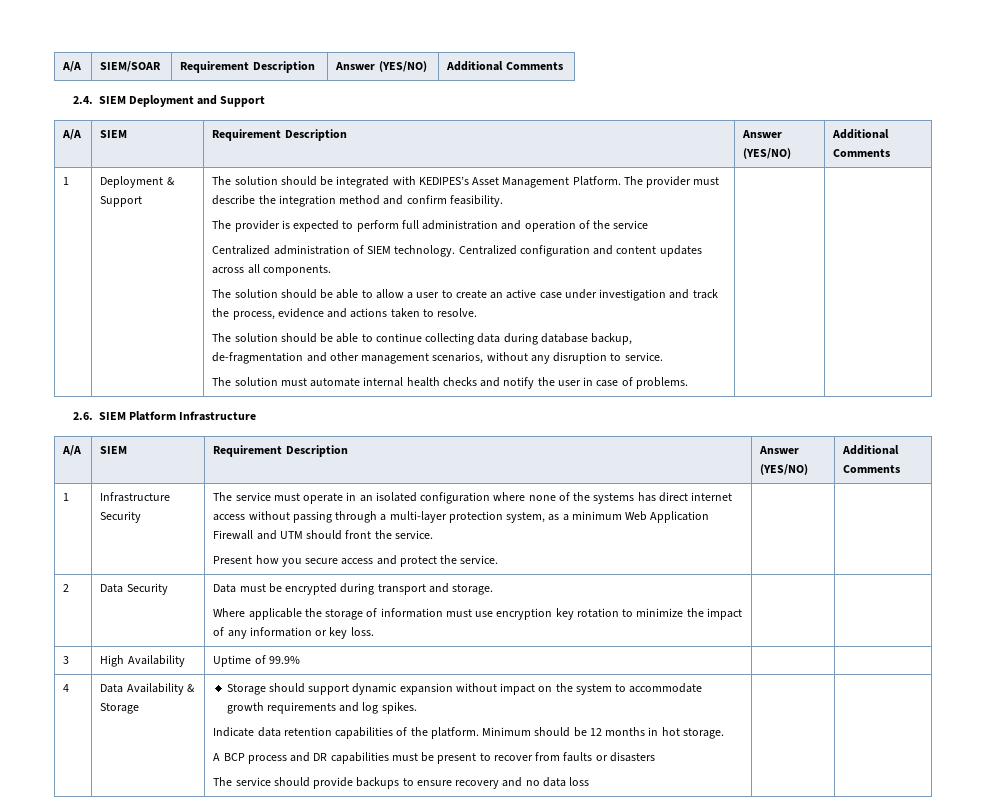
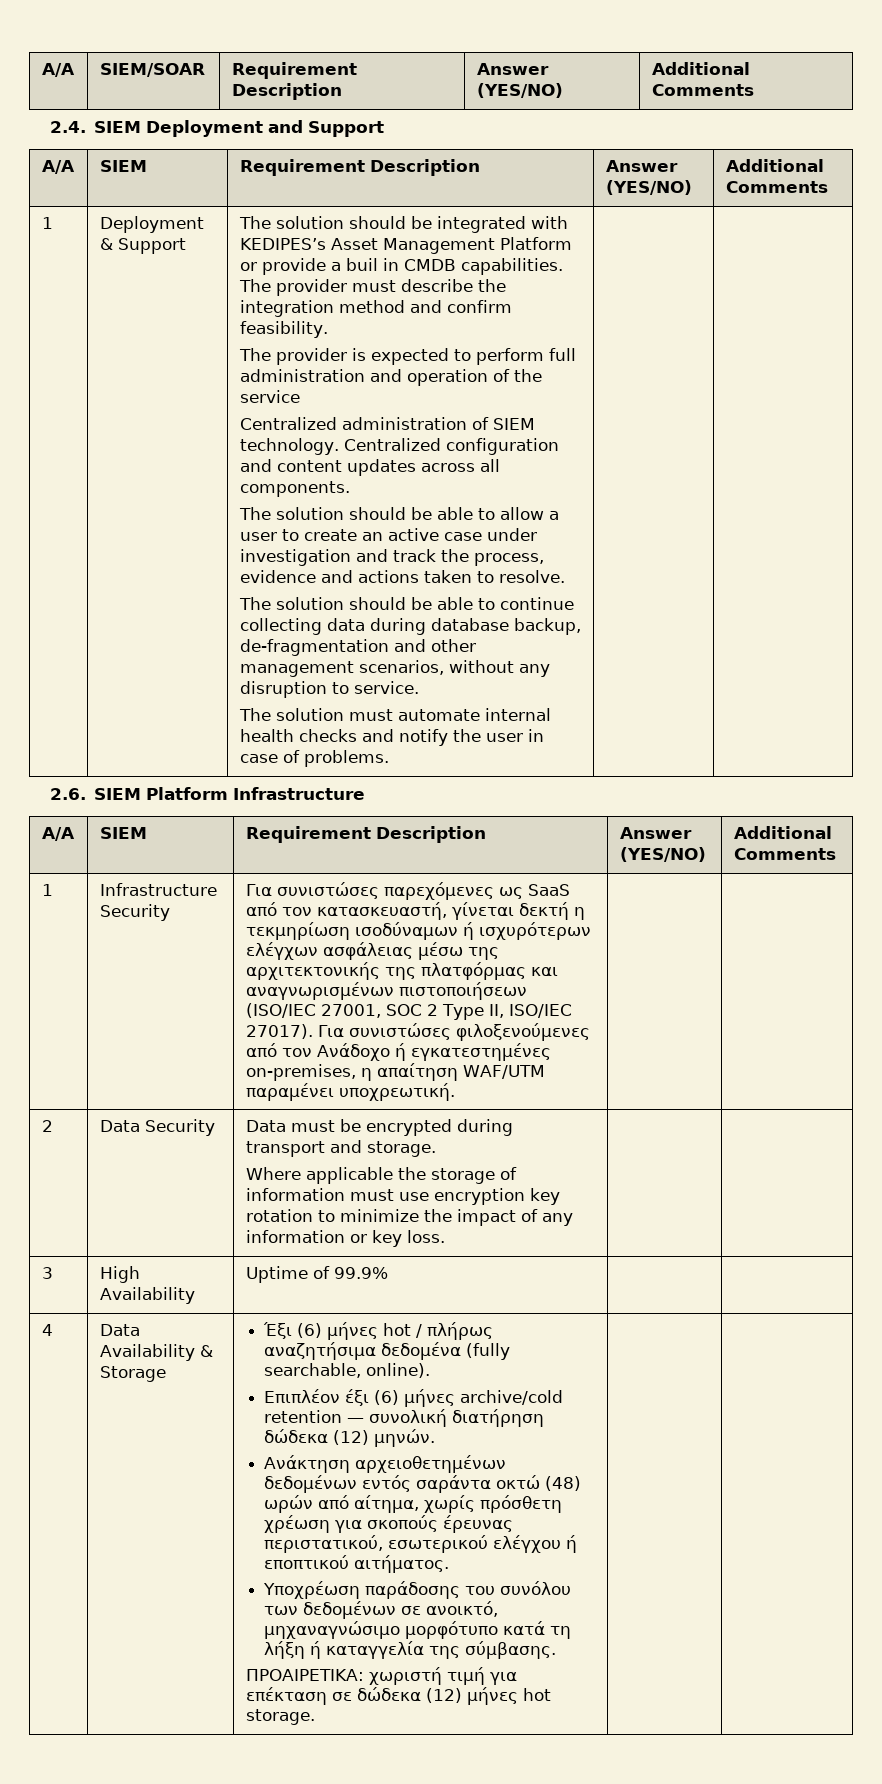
- The solution should be integrated with KEDIPES’s Asset Management Platform.
+ The solution should be integrated with KEDIPES’s Asset Management Platform or provide a buil in CMDB capabilities.
- The service must operate in an isolated configuration where none of the systems has direct internet access without passing through a multi-layer protection system, as a minimum Web Application Firewall and UTM should front the service.
- Present how you secure access and protect the service.
+ Για συνιστώσες παρεχόμενες ως SaaS από τον κατασκευαστή, γίνεται δεκτή η τεκμηρίωση ισοδύναμων ή ισχυρότερων ελέγχων ασφάλειας μέσω της αρχιτεκτονικής της πλατφόρμας και αναγνωρισμένων πιστοποιήσεων (ISO/IEC 27001, SOC 2 Type II, ISO/IEC 27017). Για συνιστώσες φιλοξενούμενες από τον Ανάδοχο ή εγκατεστημένες on-premises, η απαίτηση WAF/UTM παραμένει υποχρεωτική.
- Storage should support dynamic expansion without impact on the system to accommodate growth requirements and log spikes.
- Indicate data retention capabilities of the platform. Minimum should be 12 months in hot storage.
- A BCP process and DR capabilities must be present to recover from faults or disasters
- The service should provide backups to ensure recovery and no data loss
+ Έξι (6) μήνες hot / πλήρως αναζητήσιμα δεδομένα (fully searchable, online).
+ Επιπλέον έξι (6) μήνες archive/cold retention — συνολική διατήρηση δώδεκα (12) μηνών.
+ Ανάκτηση αρχειοθετημένων δεδομένων εντός σαράντα οκτώ (48) ωρών από αίτημα, χωρίς πρόσθετη χρέωση για σκοπούς έρευνας περιστατικού, εσωτερικού ελέγχου ή εποπτικού αιτήματος.
+ Υποχρέωση παράδοσης του συνόλου των δεδομένων σε ανοικτό, μηχαναγνώσιμο μορφότυπο κατά τη λήξη ή καταγγελία της σύμβασης.
+ ΠΡΟΑΙΡΕΤΙΚΑ: χωριστή τιμή για επέκταση σε δώδεκα (12) μήνες hot storage.

